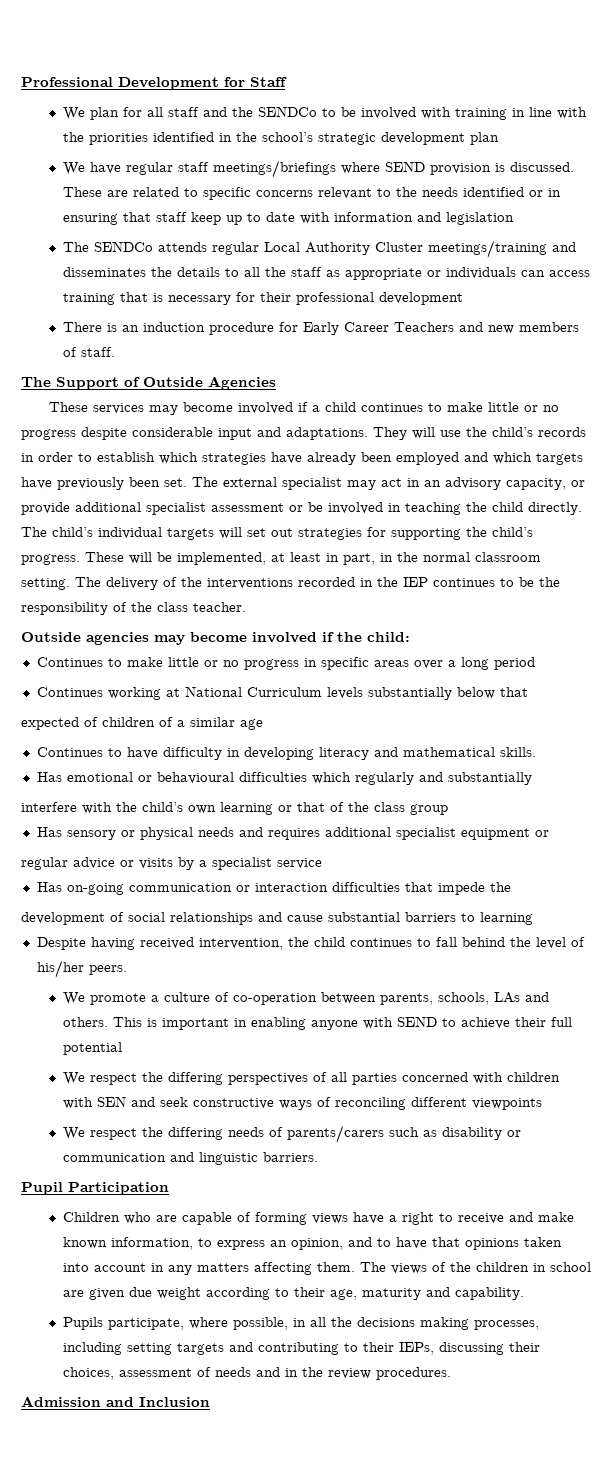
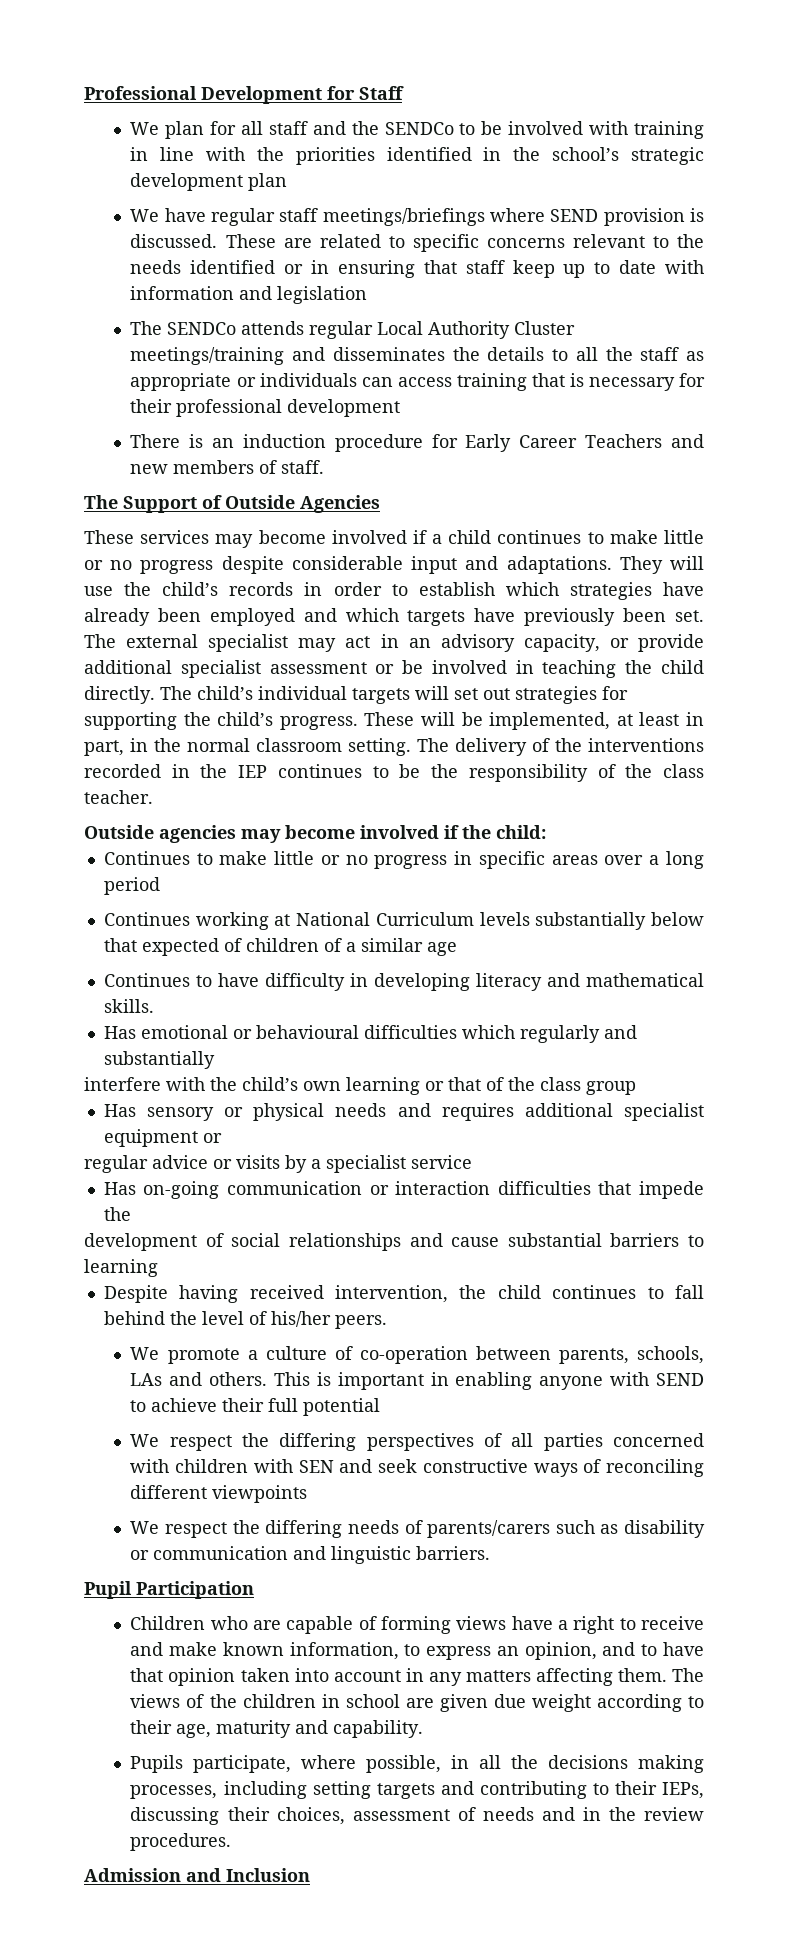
- Continues working at National Curriculum levels substantially below that
- expected of children of a similar age
+ Continues working at National Curriculum levels substantially below that expected of children of a similar age
- Children who are capable of forming views have a right to receive and make known information, to express an opinion, and to have that opinions taken into account in any matters affecting them.
+ Children who are capable of forming views have a right to receive and make known information, to express an opinion, and to have that opinion taken into account in any matters affecting them.

